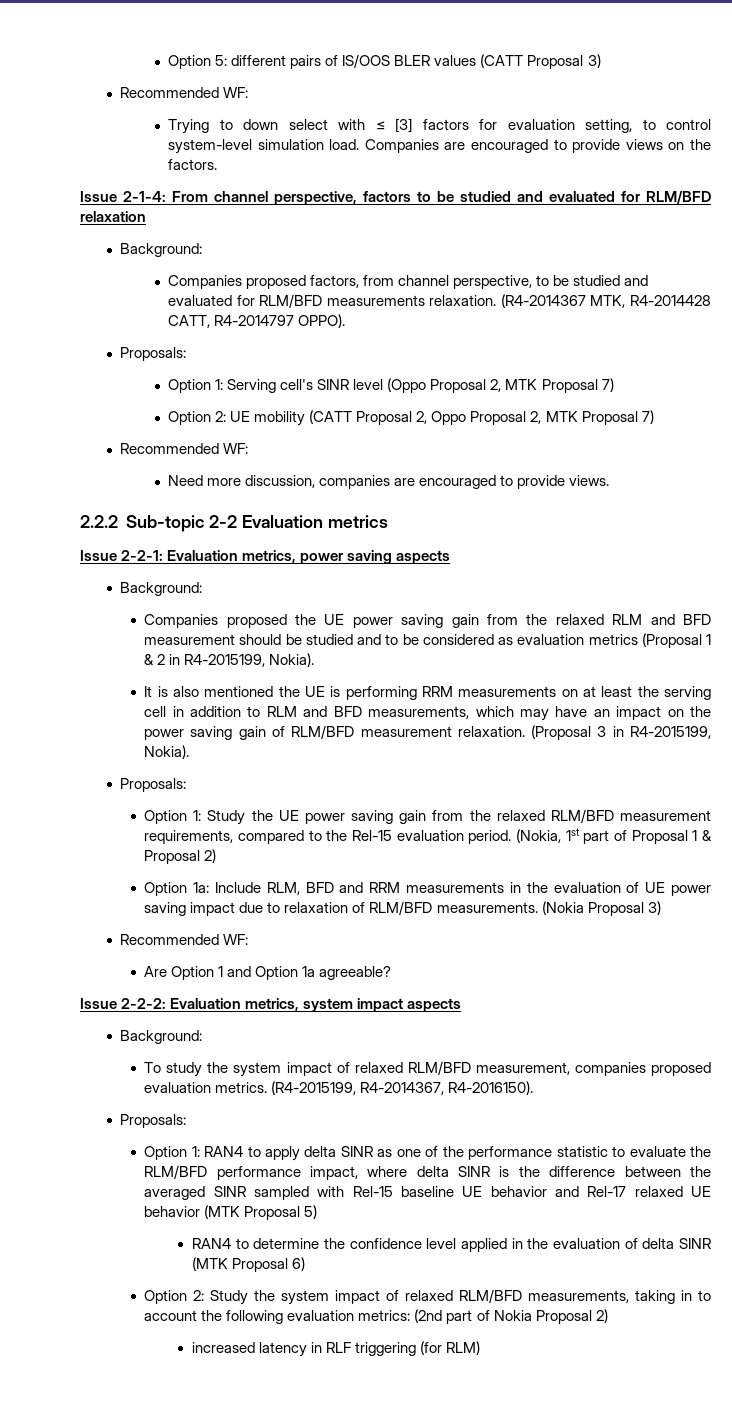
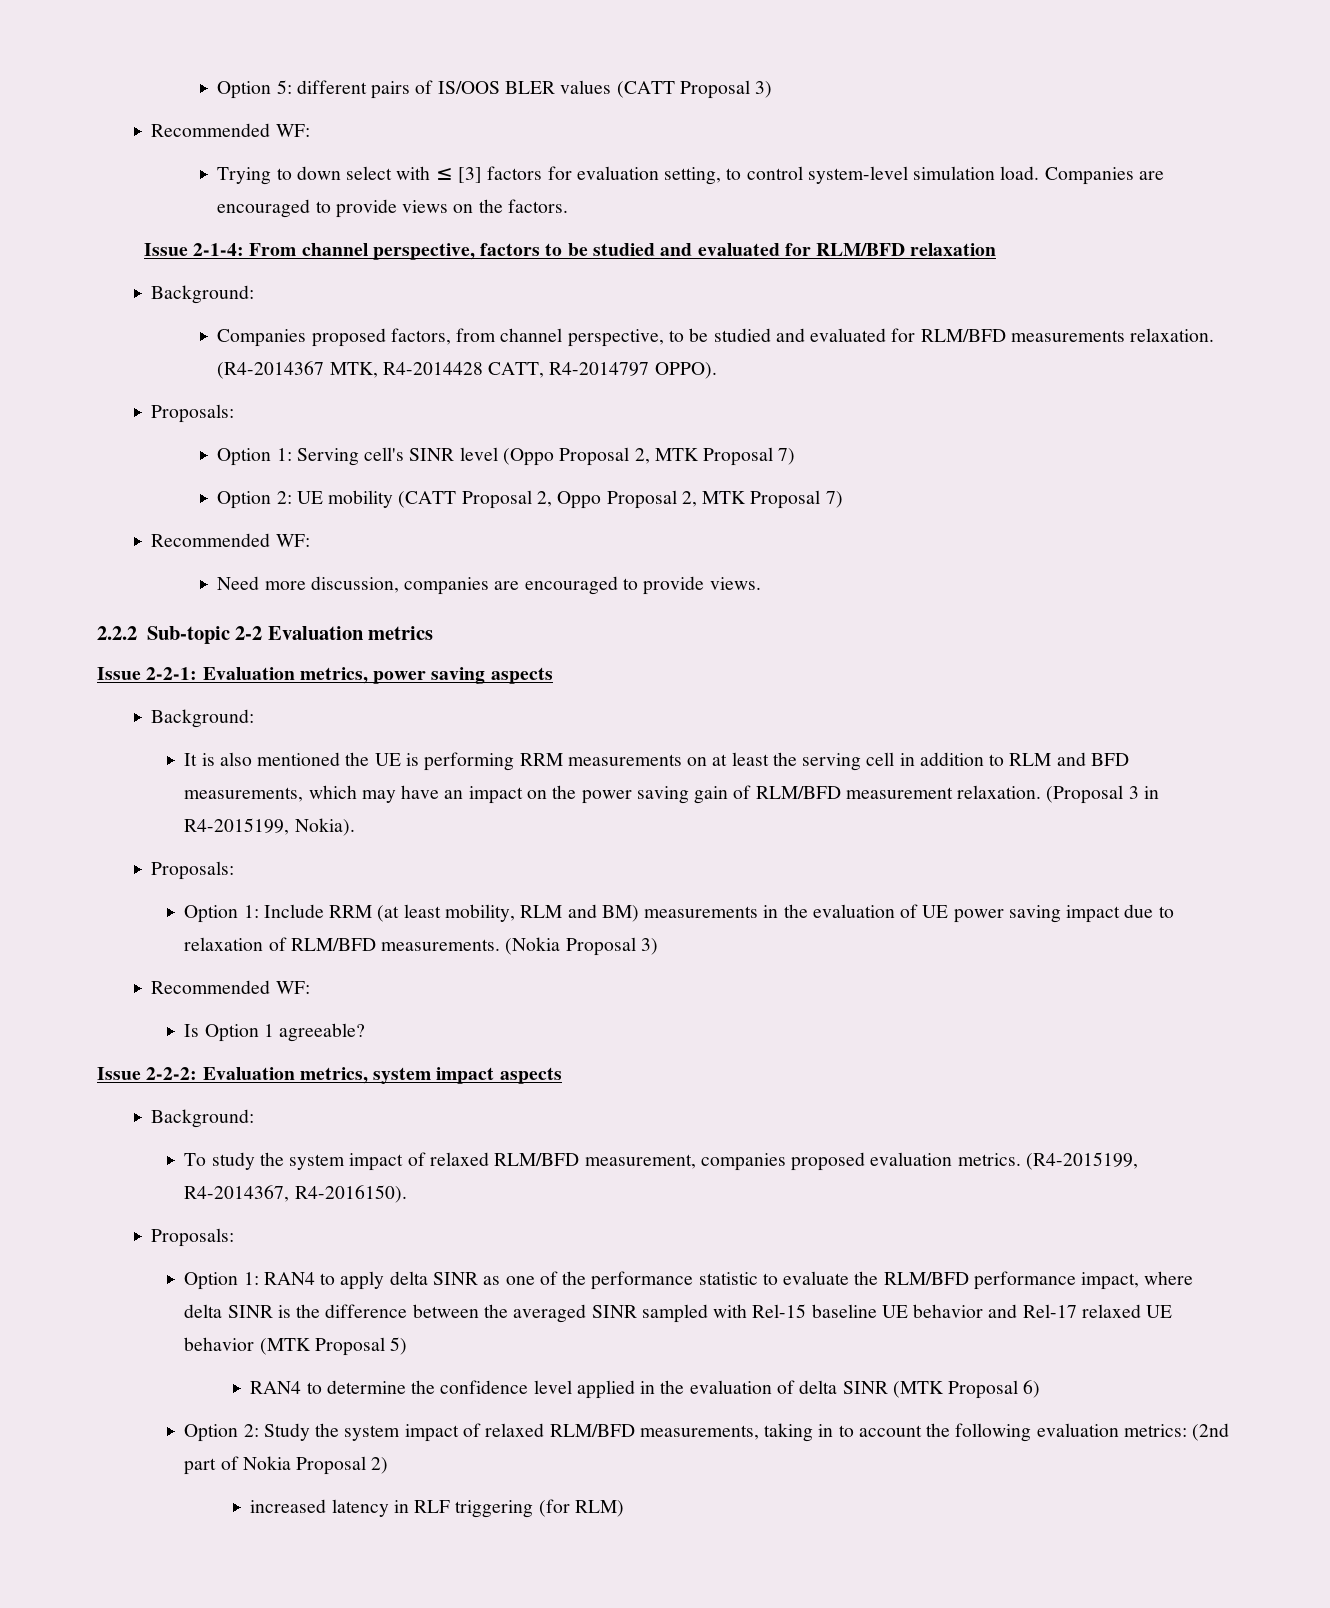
- Companies proposed the UE power saving gain from the relaxed RLM and BFD measurement should be studied and to be considered as evaluation metrics (Proposal 1 & 2 in R4-2015199, Nokia).
- Option 1: Study the UE power saving gain from the relaxed RLM/BFD measurement requirements, compared to the Rel-15 evaluation period. (Nokia, 1st part of Proposal 1 & Proposal 2)
- Option 1a: Include RLM, BFD and RRM measurements in the evaluation of UE power saving impact due to relaxation of RLM/BFD measurements.
+ Option 1: Include RRM (at least mobility, RLM and BM) measurements in the evaluation of UE power saving impact due to relaxation of RLM/BFD measurements.
- Are Option 1 and Option 1a agreeable?
+ Is Option 1 agreeable?

